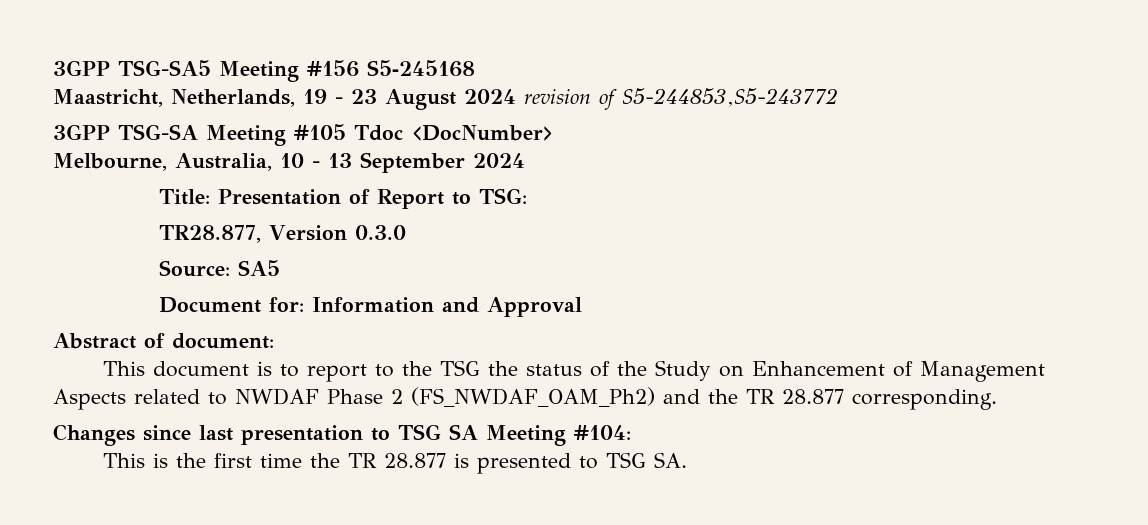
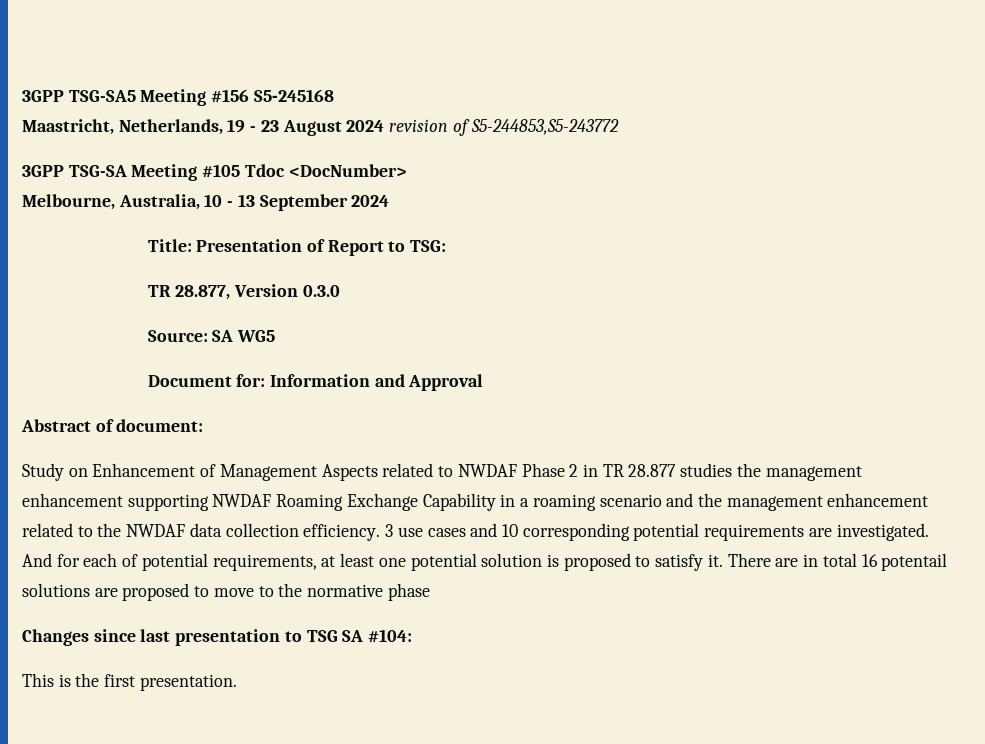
- TR28.877, Version 0.3.0
+ TR 28.877, Version 0.3.0
- Source: SA5
+ Source: SA WG5
- This document is to report to the TSG the status of the Study on Enhancement of Management Aspects related to NWDAF Phase 2 (FS_NWDAF_OAM_Ph2) and the TR 28.877 corresponding.
+ Study on Enhancement of Management Aspects related to NWDAF Phase 2 in TR 28.877 studies the management enhancement supporting NWDAF Roaming Exchange Capability in a roaming scenario and the management enhancement related to the NWDAF data collection efficiency. 3 use cases and 10 corresponding potential requirements are investigated. And for each of potential requirements, at least one potential solution is proposed to satisfy it. There are in total 16 potentail solutions are proposed to move to the normative phase
- Changes since last presentation to TSG SA Meeting #104:
+ Changes since last presentation to TSG SA #104:
- This is the first time the TR 28.877 is presented to TSG SA.
+ This is the first presentation.

